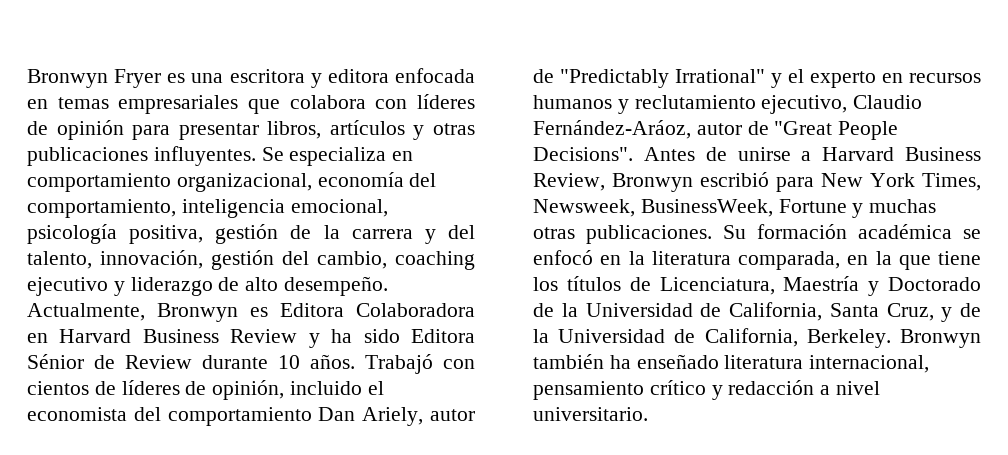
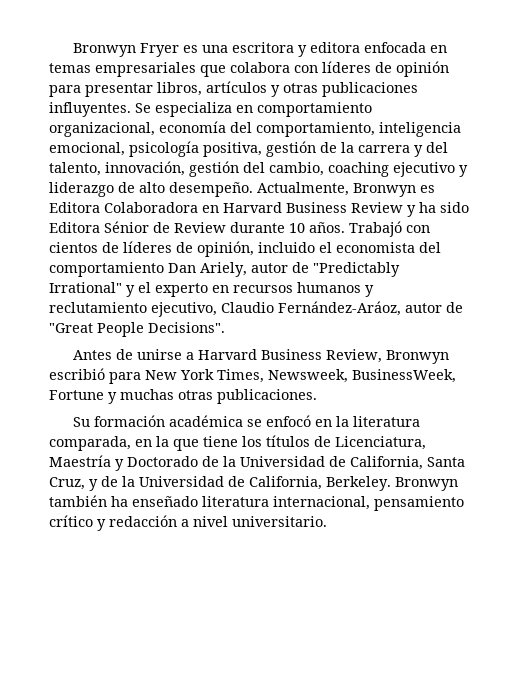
- Trabajó con cientos de líderes de opinión, incluido el economista del comportamiento Dan Ariely, autor de "Predictably Irrational" y el experto en recursos humanos y reclutamiento ejecutivo, Claudio Fernández-Aráoz, autor de "Great People Decisions". Antes de unirse a Harvard Business Review, Bronwyn escribió para New York Times, Newsweek, BusinessWeek, Fortune y muchas otras publicaciones. Su formación académica se enfocó en la literatura comparada, en la que tiene los títulos de Licenciatura, Maestría y Doctorado de la Universidad de California, Santa Cruz, y de la Universidad de California, Berkeley.
+ Trabajó con cientos de líderes de opinión, incluido el economista del comportamiento Dan Ariely, autor de "Predictably Irrational" y el experto en recursos humanos y reclutamiento ejecutivo, Claudio Fernández-Aráoz, autor de "Great People Decisions".
+ Antes de unirse a Harvard Business Review, Bronwyn escribió para New York Times, Newsweek, BusinessWeek, Fortune y muchas otras publicaciones.
+ Su formación académica se enfocó en la literatura comparada, en la que tiene los títulos de Licenciatura, Maestría y Doctorado de la Universidad de California, Santa Cruz, y de la Universidad de California, Berkeley.

